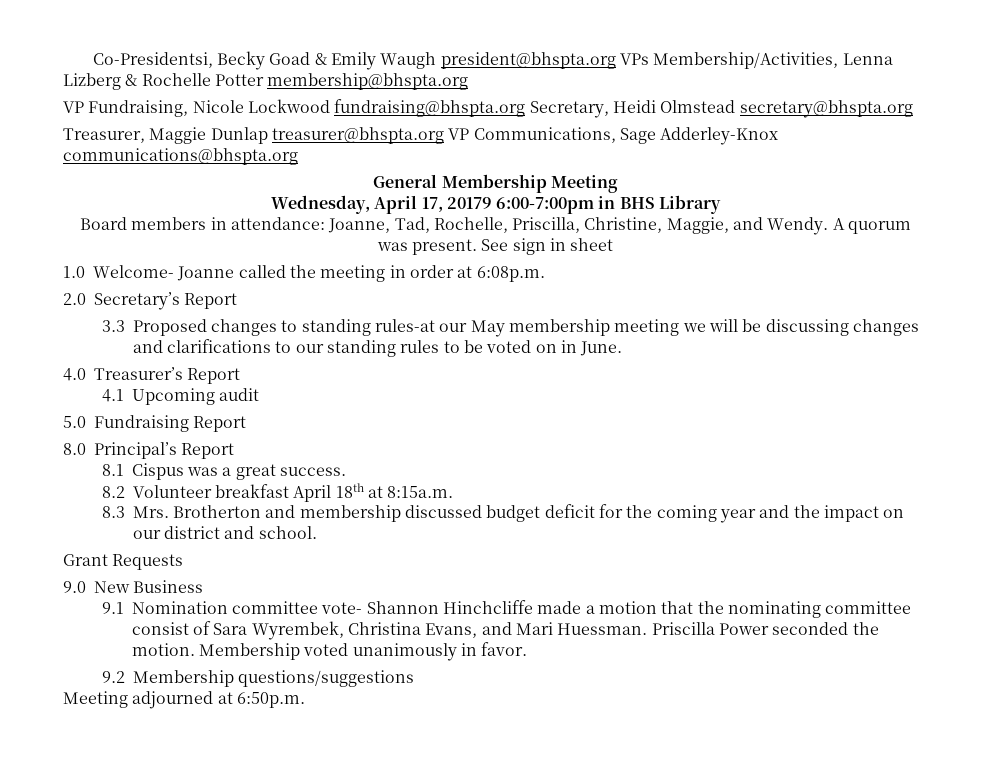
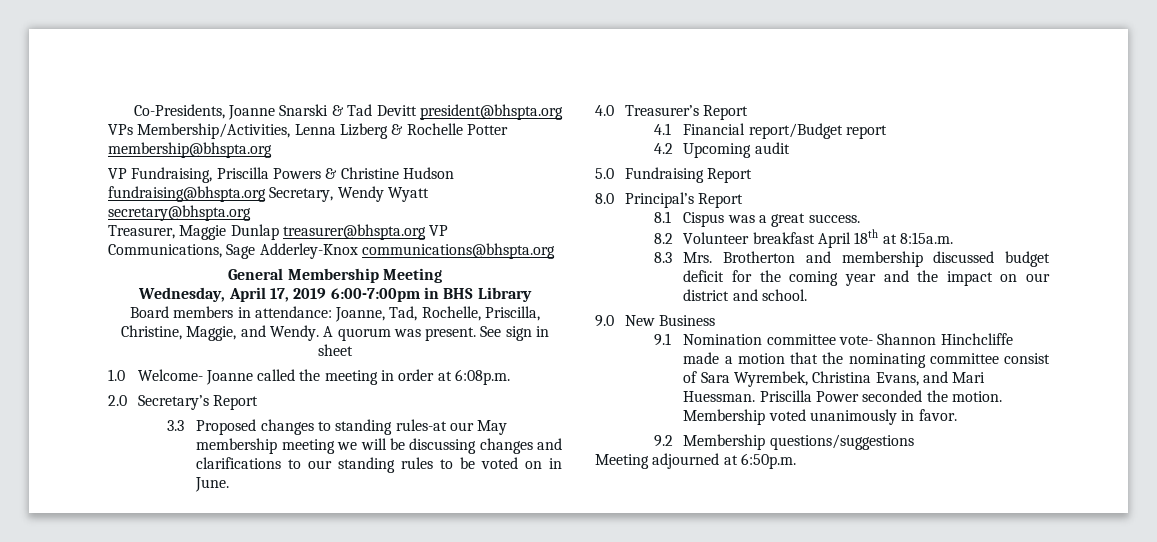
- Co-Presidentsi, Becky Goad & Emily Waugh president@bhspta.org VPs Membership/Activities, Lenna Lizberg & Rochelle Potter membership@bhspta.org
+ Co-Presidents, Joanne Snarski & Tad Devitt president@bhspta.org VPs Membership/Activities, Lenna Lizberg & Rochelle Potter membership@bhspta.org
- VP Fundraising, Nicole Lockwood fundraising@bhspta.org Secretary, Heidi Olmstead secretary@bhspta.org
+ VP Fundraising, Priscilla Powers & Christine Hudson fundraising@bhspta.org Secretary, Wendy Wyatt secretary@bhspta.org
- Wednesday, April 17, 20179 6:00-7:00pm in BHS Library
+ Wednesday, April 17, 2019 6:00-7:00pm in BHS Library
- 4.1 Upcoming audit
+ 4.1 Financial report/Budget report
+ 4.2 Upcoming audit
- Grant Requests

